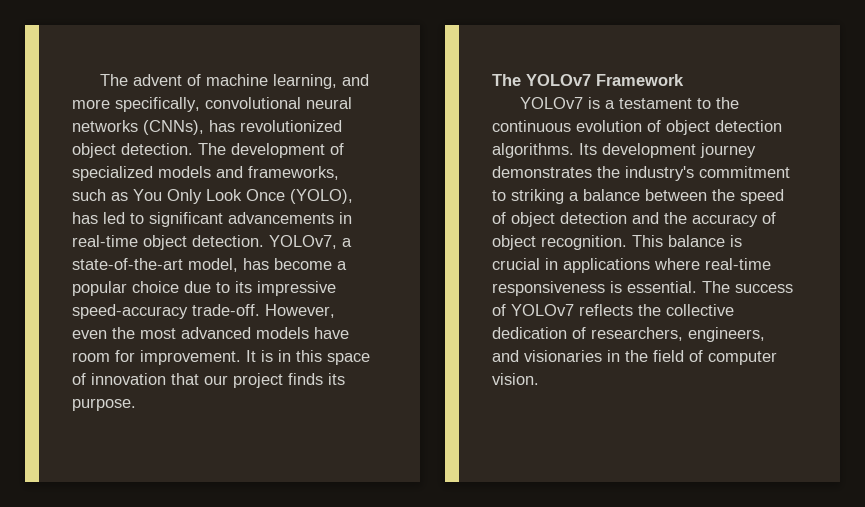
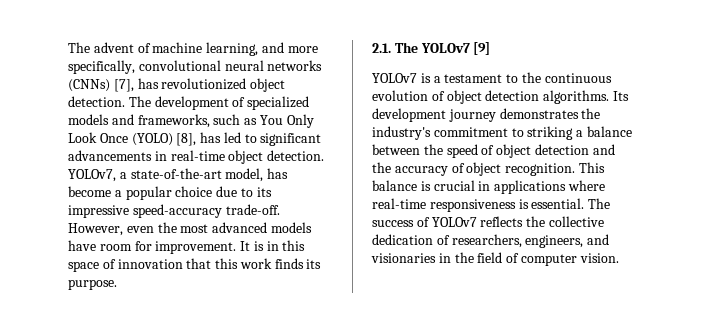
- The advent of machine learning, and more specifically, convolutional neural networks (CNNs), has revolutionized object detection.
+ The advent of machine learning, and more specifically, convolutional neural networks (CNNs) [7], has revolutionized object detection.
- The development of specialized models and frameworks, such as You Only Look Once (YOLO), has led to significant advancements in real-time object detection.
+ The development of specialized models and frameworks, such as You Only Look Once (YOLO) [8], has led to significant advancements in real-time object detection.
- It is in this space of innovation that our project finds its purpose.
+ It is in this space of innovation that this work finds its purpose.
- The YOLOv7 Framework
+ 2.1. The YOLOv7 [9]

